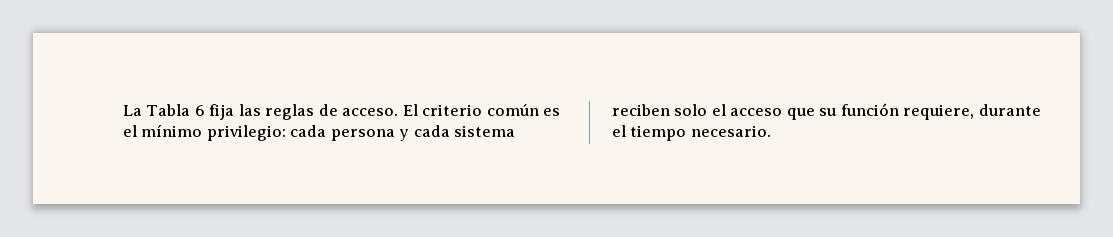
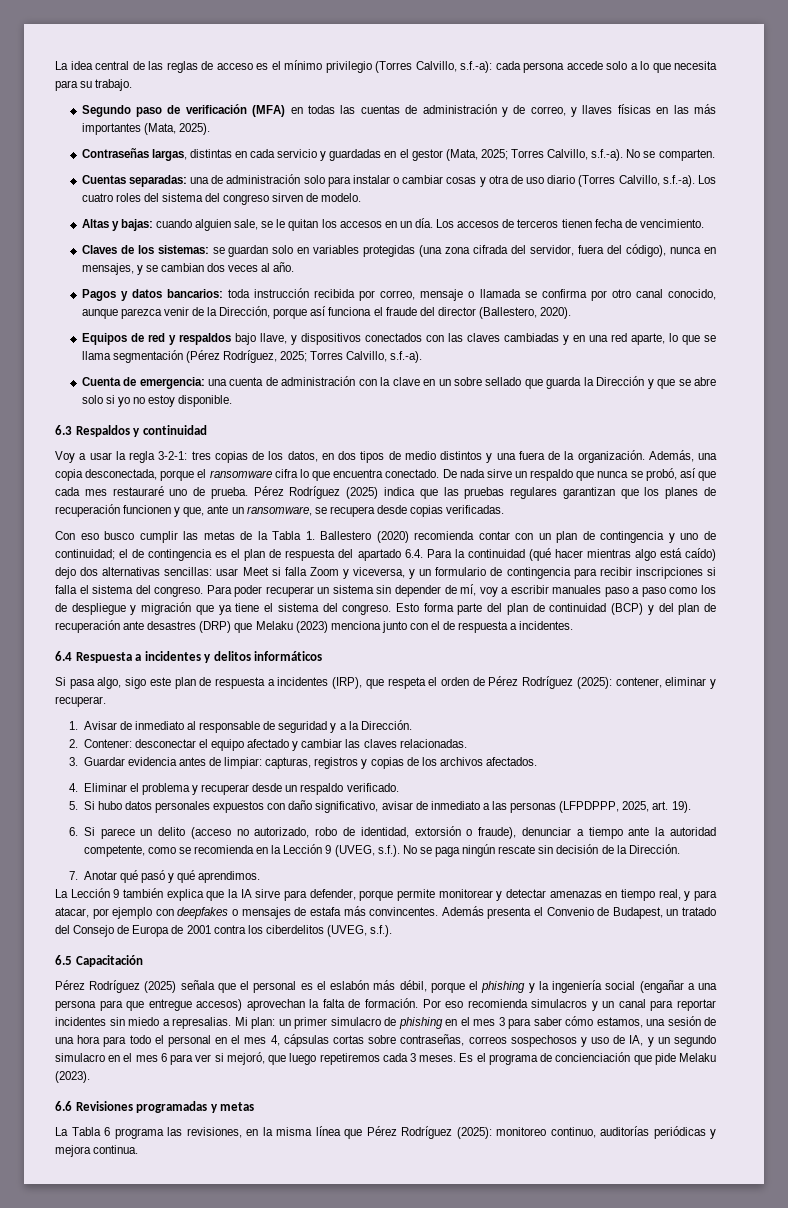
- La Tabla 6 fija las reglas de acceso. El criterio común es el mínimo privilegio: cada persona y cada sistema reciben solo el acceso que su función requiere, durante el tiempo necesario.
+ La idea central de las reglas de acceso es el mínimo privilegio (Torres Calvillo, s.f.-a): cada persona accede solo a lo que necesita para su trabajo.
+ Segundo paso de verificación (MFA) en todas las cuentas de administración y de correo, y llaves físicas en las más importantes (Mata, 2025).
+ Contraseñas largas, distintas en cada servicio y guardadas en el gestor (Mata, 2025; Torres Calvillo, s.f.-a). No se comparten.
+ Cuentas separadas: una de administración solo para instalar o cambiar cosas y otra de uso diario (Torres Calvillo, s.f.-a). Los cuatro roles del sistema del congreso sirven de modelo.
+ Altas y bajas: cuando alguien sale, se le quitan los accesos en un día. Los accesos de terceros tienen fecha de vencimiento.
+ Claves de los sistemas: se guardan solo en variables protegidas (una zona cifrada del servidor, fuera del código), nunca en mensajes, y se cambian dos veces al año.
+ Pagos y datos bancarios: toda instrucción recibida por correo, mensaje o llamada se confirma por otro canal conocido, aunque parezca venir de la Dirección, porque así funciona el fraude del director (Ballestero, 2020).
+ Equipos de red y respaldos bajo llave, y dispositivos conectados con las claves cambiadas y en una red aparte, lo que se llama segmentación (Pérez Rodríguez, 2025; Torres Calvillo, s.f.-a).
+ Cuenta de emergencia: una cuenta de administración con la clave en un sobre sellado que guarda la Dirección y que se abre solo si yo no estoy disponible.
+ 6.3 Respaldos y continuidad
+ Voy a usar la regla 3-2-1: tres copias de los datos, en dos tipos de medio distintos y una fuera de la organización. Además, una copia desconectada, porque el ransomware cifra lo que encuentra conectado. De nada sirve un respaldo que nunca se probó, así que cada mes restauraré uno de prueba. Pérez Rodríguez (2025) indica que las pruebas regulares garantizan que los planes de recuperación funcionen y que, ante un ransomware, se recupera desde copias verificadas.
+ Con eso busco cumplir las metas de la Tabla 1. Ballestero (2020) recomienda contar con un plan de contingencia y uno de continuidad; el de contingencia es el plan de respuesta del apartado 6.4. Para la continuidad (qué hacer mientras algo está caído) dejo dos alternativas sencillas: usar Meet si falla Zoom y viceversa, y un formulario de contingencia para recibir inscripciones si falla el sistema del congreso. Para poder recuperar un sistema sin depender de mí, voy a escribir manuales paso a paso como los de despliegue y migración que ya tiene el sistema del congreso. Esto forma parte del plan de continuidad (BCP) y del plan de recuperación ante desastres (DRP) que Melaku (2023) menciona junto con el de respuesta a incidentes.
+ 6.4 Respuesta a incidentes y delitos informáticos
+ Si pasa algo, sigo este plan de respuesta a incidentes (IRP), que respeta el orden de Pérez Rodríguez (2025): contener, eliminar y recuperar.
+ 1. Avisar de inmediato al responsable de seguridad y a la Dirección.
+ 2. Contener: desconectar el equipo afectado y cambiar las claves relacionadas.
+ 3. Guardar evidencia antes de limpiar: capturas, registros y copias de los archivos afectados.
+ 4. Eliminar el problema y recuperar desde un respaldo verificado.
+ 5. Si hubo datos personales expuestos con daño significativo, avisar de inmediato a las personas (LFPDPPP, 2025, art. 19).
+ 6. Si parece un delito (acceso no autorizado, robo de identidad, extorsión o fraude), denunciar a tiempo ante la autoridad competente, como se recomienda en la Lección 9 (UVEG, s.f.). No se paga ningún rescate sin decisión de la Dirección.
+ 7. Anotar qué pasó y qué aprendimos.
+ La Lección 9 también explica que la IA sirve para defender, porque permite monitorear y detectar amenazas en tiempo real, y para atacar, por ejemplo con deepfakes o mensajes de estafa más convincentes. Además presenta el Convenio de Budapest, un tratado del Consejo de Europa de 2001 contra los ciberdelitos (UVEG, s.f.).
+ 6.5 Capacitación
+ Pérez Rodríguez (2025) señala que el personal es el eslabón más débil, porque el phishing y la ingeniería social (engañar a una persona para que entregue accesos) aprovechan la falta de formación. Por eso recomienda simulacros y un canal para reportar incidentes sin miedo a represalias. Mi plan: un primer simulacro de phishing en el mes 3 para saber cómo estamos, una sesión de una hora para todo el personal en el mes 4, cápsulas cortas sobre contraseñas, correos sospechosos y uso de IA, y un segundo simulacro en el mes 6 para ver si mejoró, que luego repetiremos cada 3 meses. Es el programa de concienciación que pide Melaku (2023).
+ 6.6 Revisiones programadas y metas
+ La Tabla 6 programa las revisiones, en la misma línea que Pérez Rodríguez (2025): monitoreo continuo, auditorías periódicas y mejora continua.

